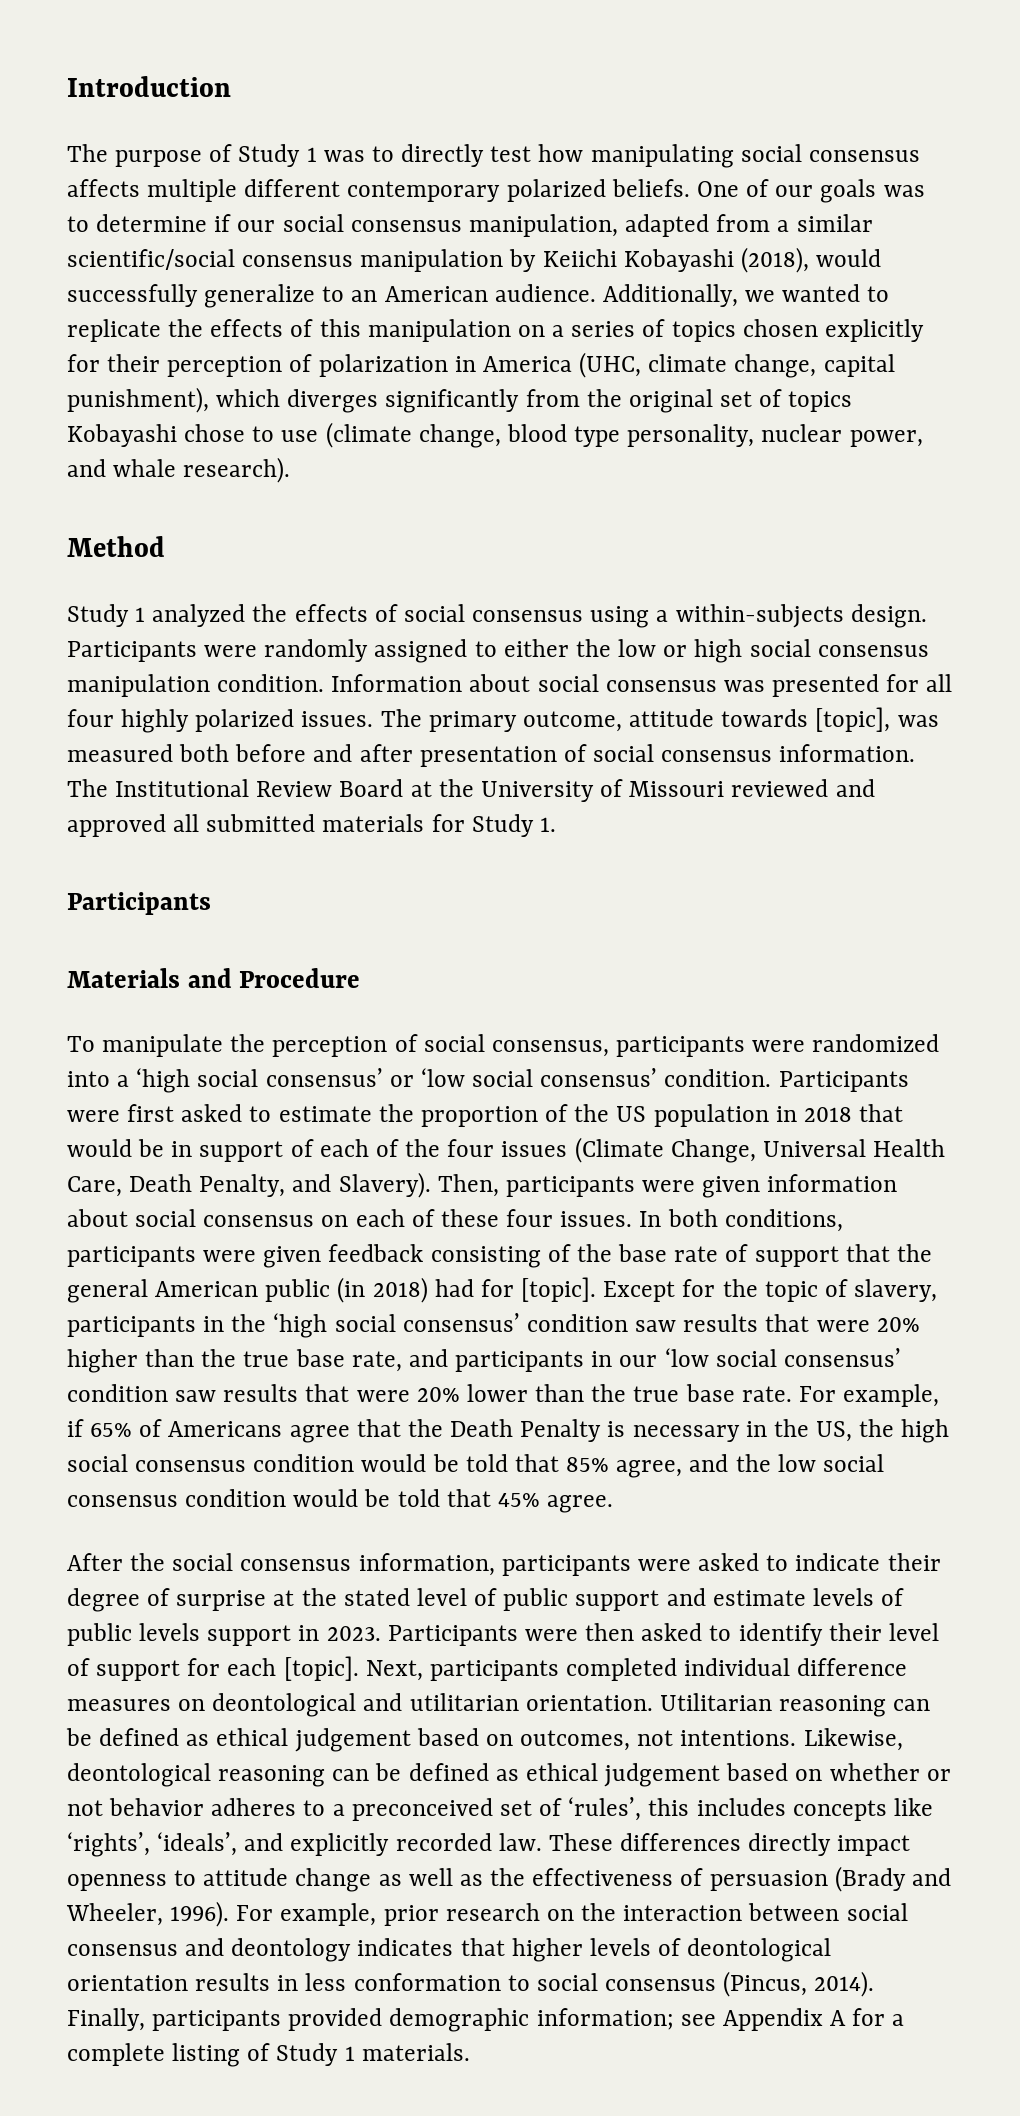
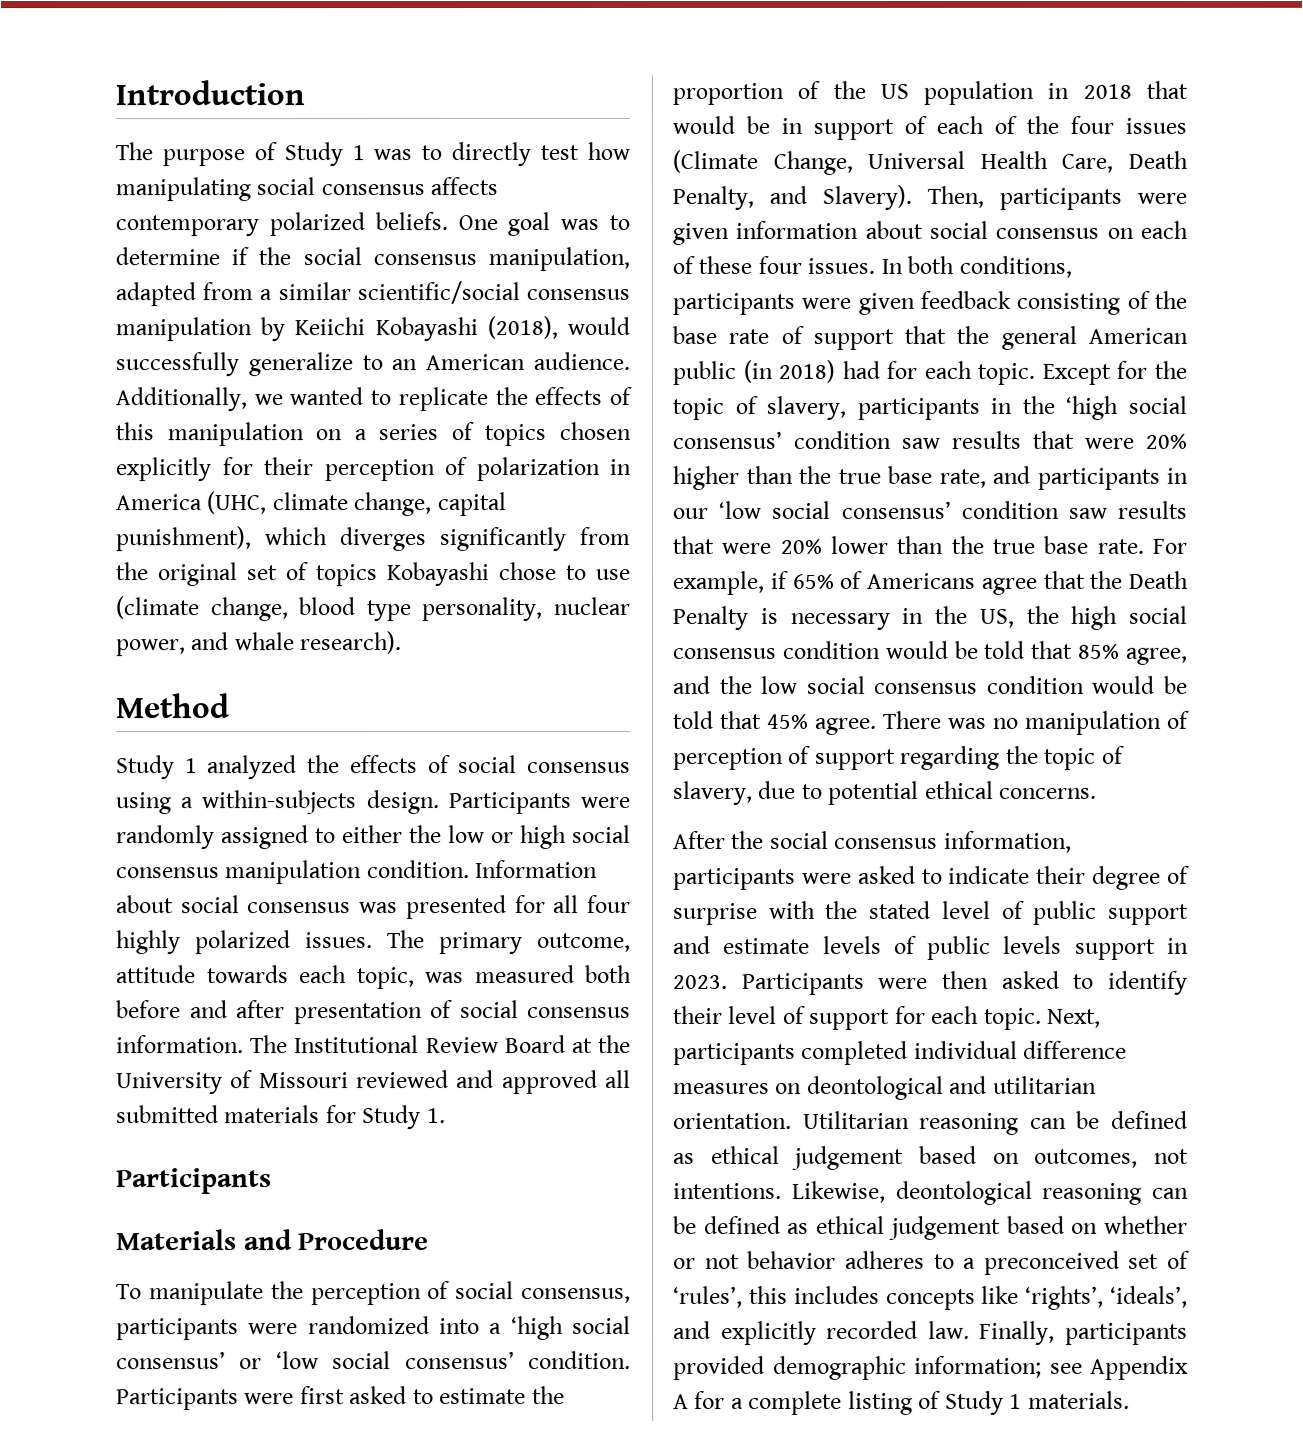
- The purpose of Study 1 was to directly test how manipulating social consensus affects multiple different contemporary polarized beliefs.
+ The purpose of Study 1 was to directly test how manipulating social consensus affects contemporary polarized beliefs.
- One of our goals was to determine if our social consensus manipulation, adapted from a similar scientific/social consensus manipulation by Keiichi Kobayashi (2018), would successfully generalize to an American audience.
+ One goal was to determine if the social consensus manipulation, adapted from a similar scientific/social consensus manipulation by Keiichi Kobayashi (2018), would successfully generalize to an American audience.
- The primary outcome, attitude towards [topic], was measured both before and after presentation of social consensus information.
+ The primary outcome, attitude towards each topic, was measured both before and after presentation of social consensus information.
- In both conditions, participants were given feedback consisting of the base rate of support that the general American public (in 2018) had for [topic].
+ In both conditions, participants were given feedback consisting of the base rate of support that the general American public (in 2018) had for each topic.
+ There was no manipulation of perception of support regarding the topic of slavery, due to potential ethical concerns.
- After the social consensus information, participants were asked to indicate their degree of surprise at the stated level of public support and estimate levels of public levels support in 2023.
+ After the social consensus information, participants were asked to indicate their degree of surprise with the stated level of public support and estimate levels of public levels support in 2023.
- Participants were then asked to identify their level of support for each [topic].
+ Participants were then asked to identify their level of support for each topic.
- These differences directly impact openness to attitude change as well as the effectiveness of persuasion (Brady and Wheeler, 1996). For example, prior research on the interaction between social consensus and deontology indicates that higher levels of deontological orientation results in less conformation to social consensus (Pincus, 2014).

